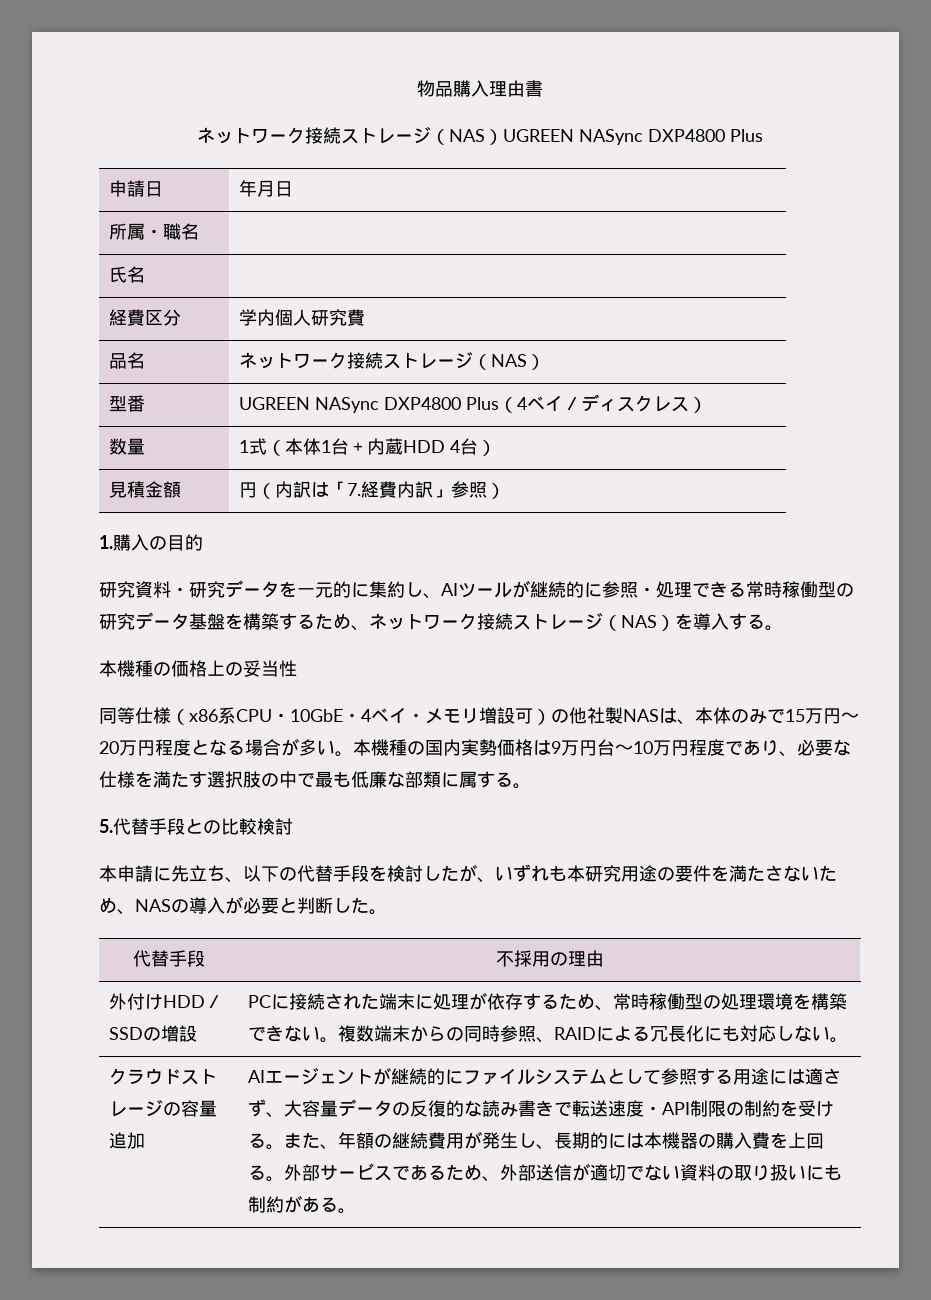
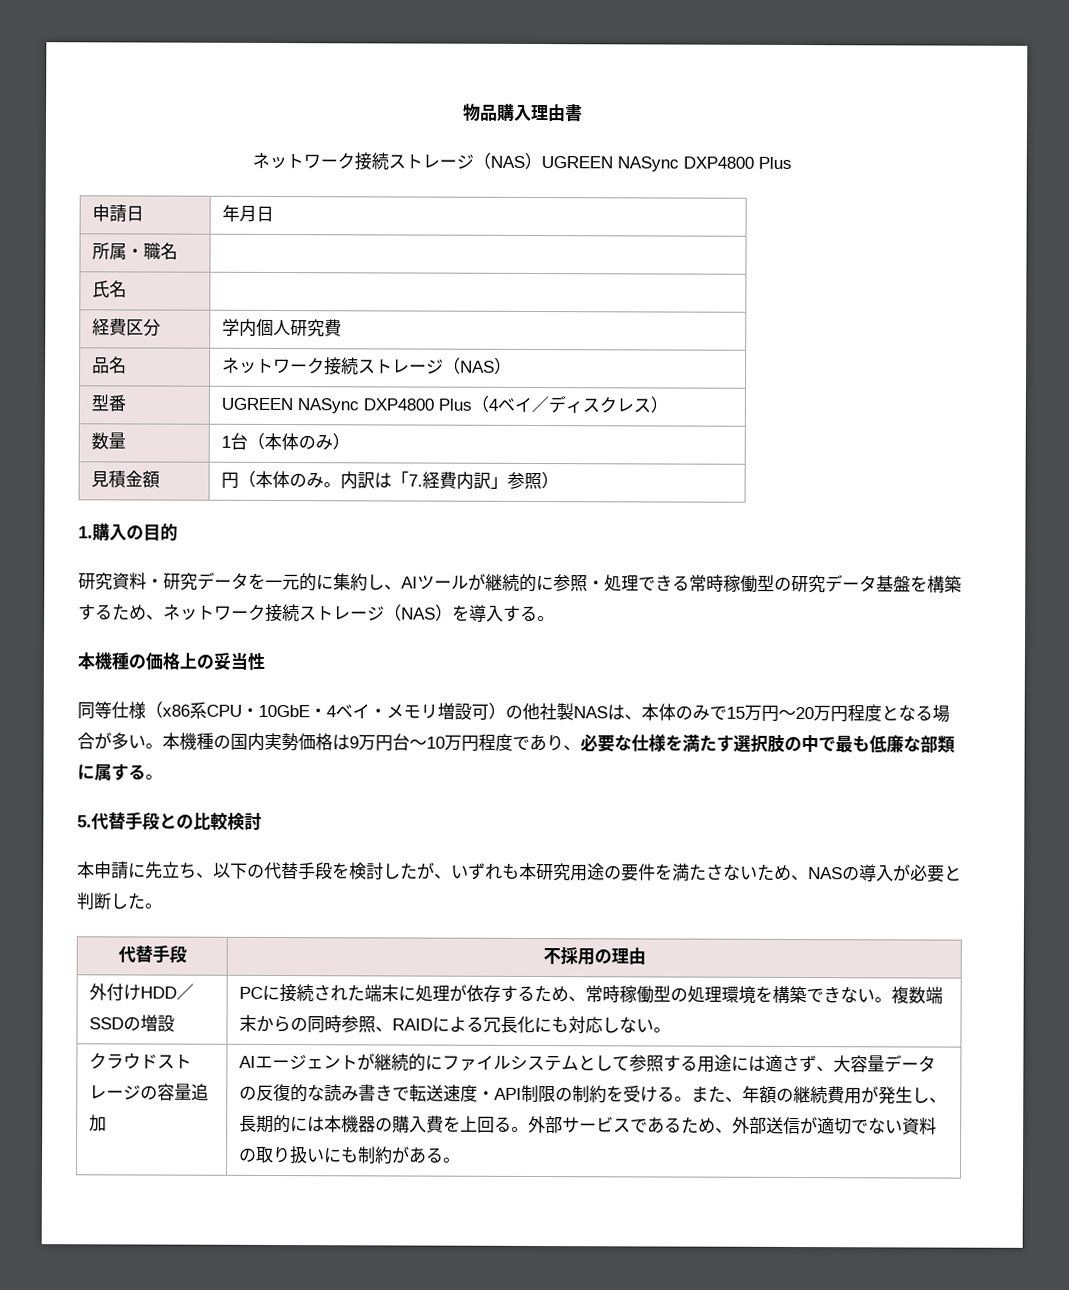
- 数量 | 1式（本体1台＋内蔵HDD 4台）
+ 数量 | 1台（本体のみ）
- 見積金額 | 円（内訳は「7.経費内訳」参照）
+ 見積金額 | 円（本体のみ。内訳は「7.経費内訳」参照）

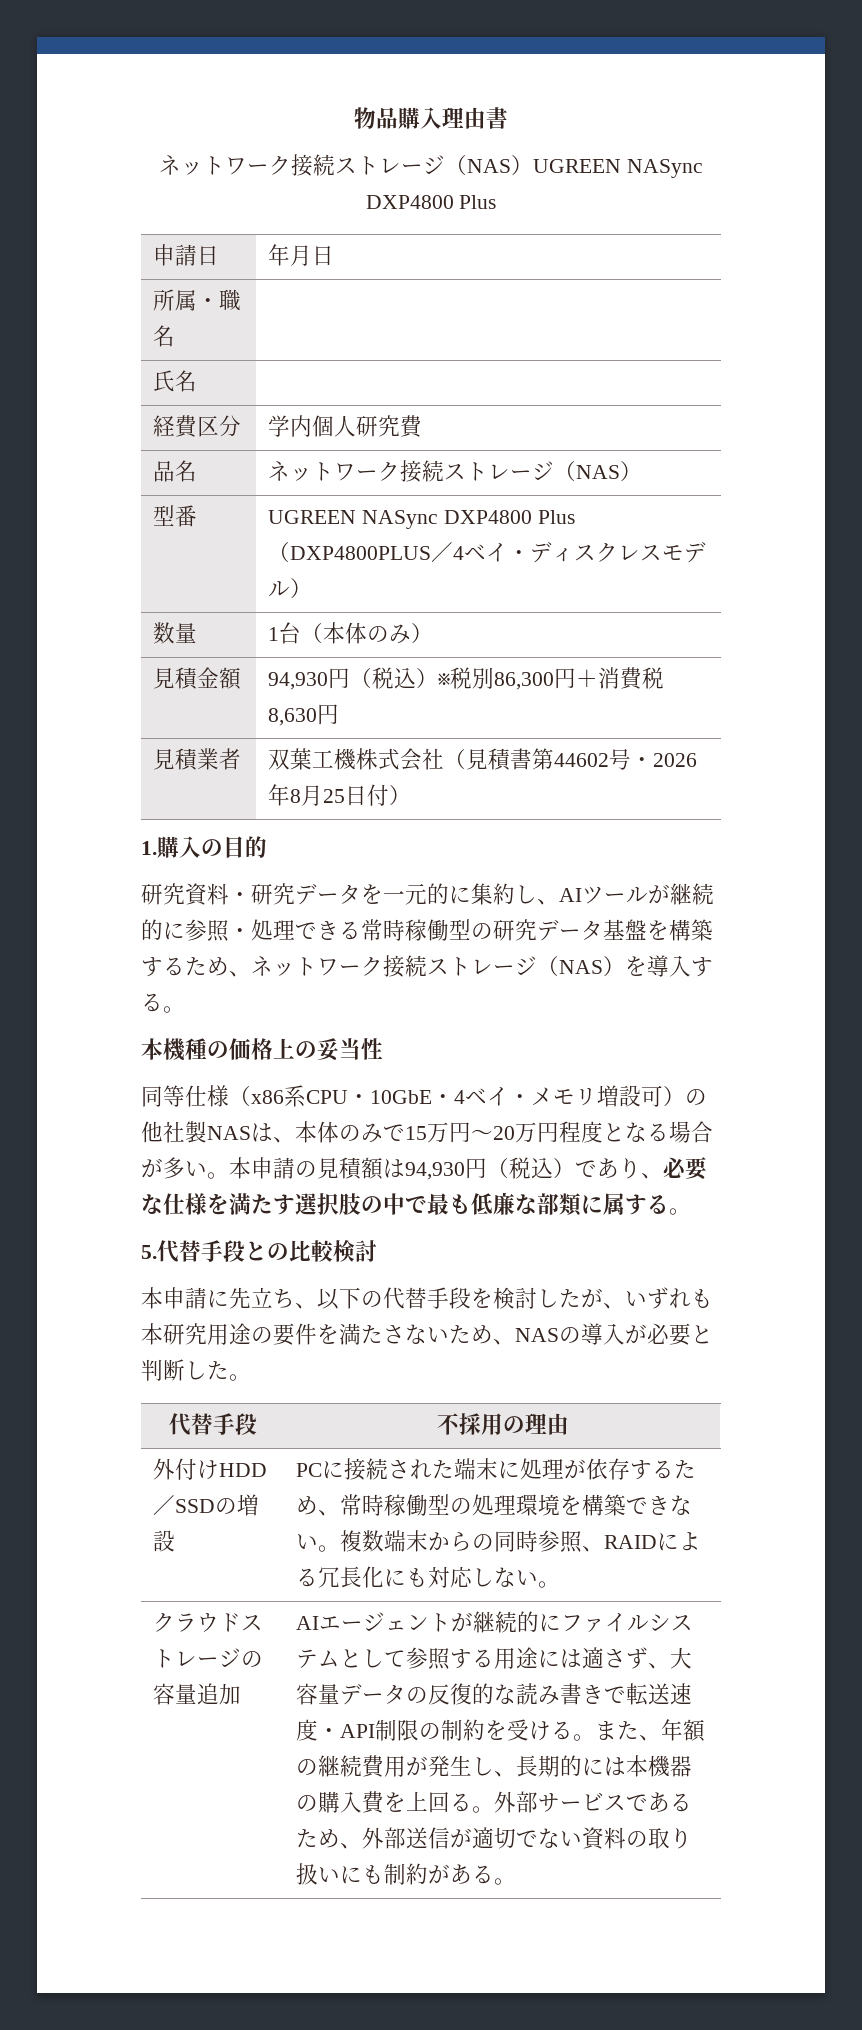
- 型番 | UGREEN NASync DXP4800 Plus（4ベイ／ディスクレス）
+ 型番 | UGREEN NASync DXP4800 Plus（DXP4800PLUS／4ベイ・ディスクレスモデル）
- 見積金額 | 円（本体のみ。内訳は「7.経費内訳」参照）
+ 見積金額 | 94,930円（税込）※税別86,300円＋消費税8,630円
+ 見積業者 | 双葉工機株式会社（見積書第44602号・2026年8月25日付）
- 本機種の国内実勢価格は9万円台〜10万円程度であり、必要な仕様を満たす選択肢の中で最も低廉な部類に属する。
+ 本申請の見積額は94,930円（税込）であり、必要な仕様を満たす選択肢の中で最も低廉な部類に属する。

